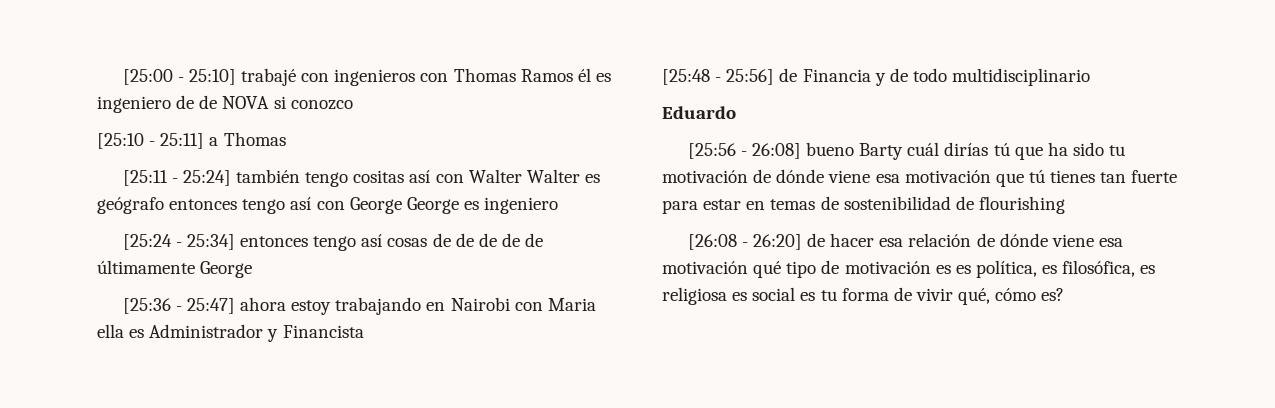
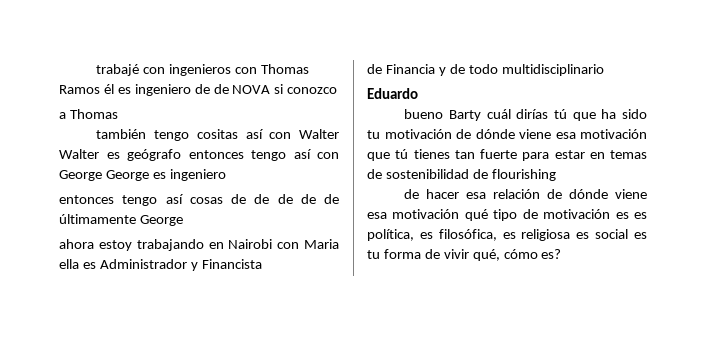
- [25:00 - 25:10] trabajé con ingenieros con Thomas Ramos él es ingeniero de de NOVA si conozco
+ trabajé con ingenieros con Thomas Ramos él es ingeniero de de NOVA si conozco
- [25:10 - 25:11] a Thomas
+ a Thomas
- [25:11 - 25:24] también tengo cositas así con Walter Walter es geógrafo entonces tengo así con George George es ingeniero
+ también tengo cositas así con Walter Walter es geógrafo entonces tengo así con George George es ingeniero
- [25:24 - 25:34] entonces tengo así cosas de de de de de últimamente George
+ entonces tengo así cosas de de de de de últimamente George
- [25:36 - 25:47] ahora estoy trabajando en Nairobi con Maria ella es Administrador y Financista
+ ahora estoy trabajando en Nairobi con Maria ella es Administrador y Financista
- [25:48 - 25:56] de Financia y de todo multidisciplinario
+ de Financia y de todo multidisciplinario
- [25:56 - 26:08] bueno Barty cuál dirías tú que ha sido tu motivación de dónde viene esa motivación que tú tienes tan fuerte para estar en temas de sostenibilidad de flourishing
+ bueno Barty cuál dirías tú que ha sido tu motivación de dónde viene esa motivación que tú tienes tan fuerte para estar en temas de sostenibilidad de flourishing
- [26:08 - 26:20] de hacer esa relación de dónde viene esa motivación qué tipo de motivación es es política, es filosófica, es religiosa es social es tu forma de vivir qué, cómo es?
+ de hacer esa relación de dónde viene esa motivación qué tipo de motivación es es política, es filosófica, es religiosa es social es tu forma de vivir qué, cómo es?

